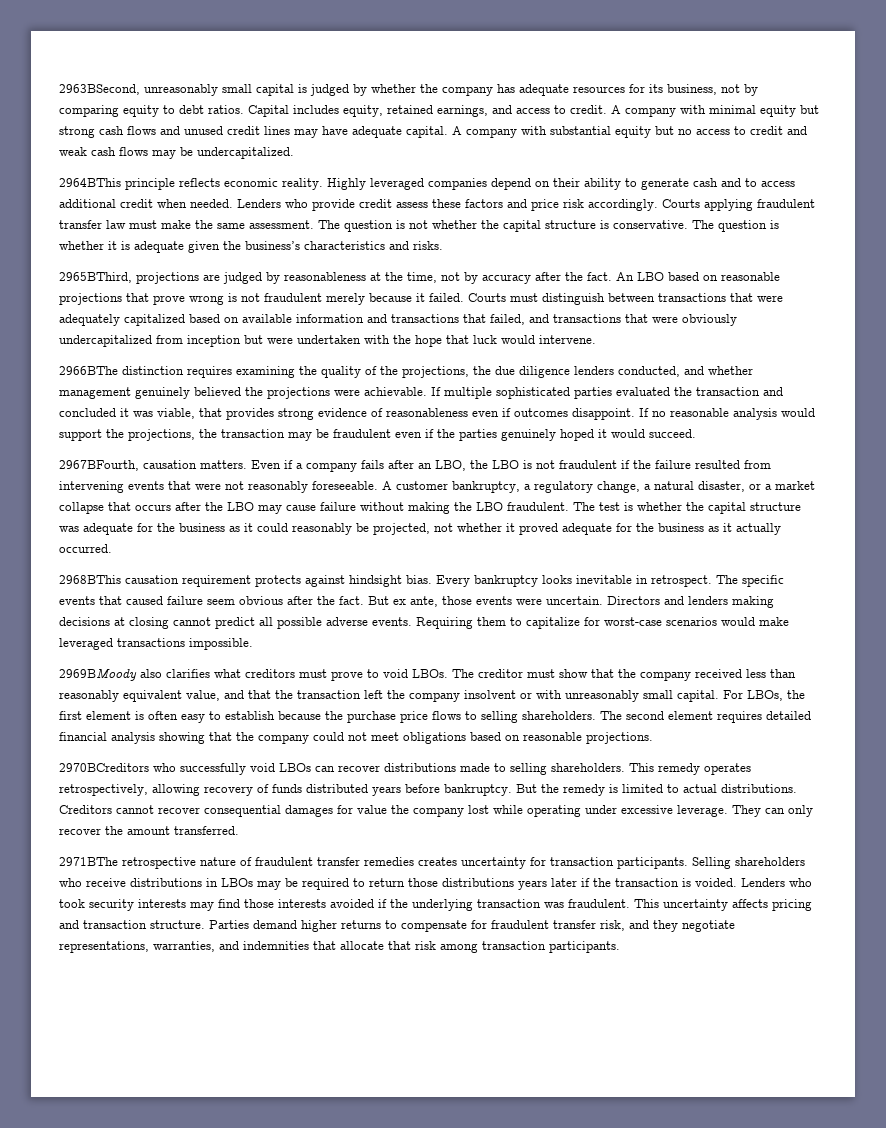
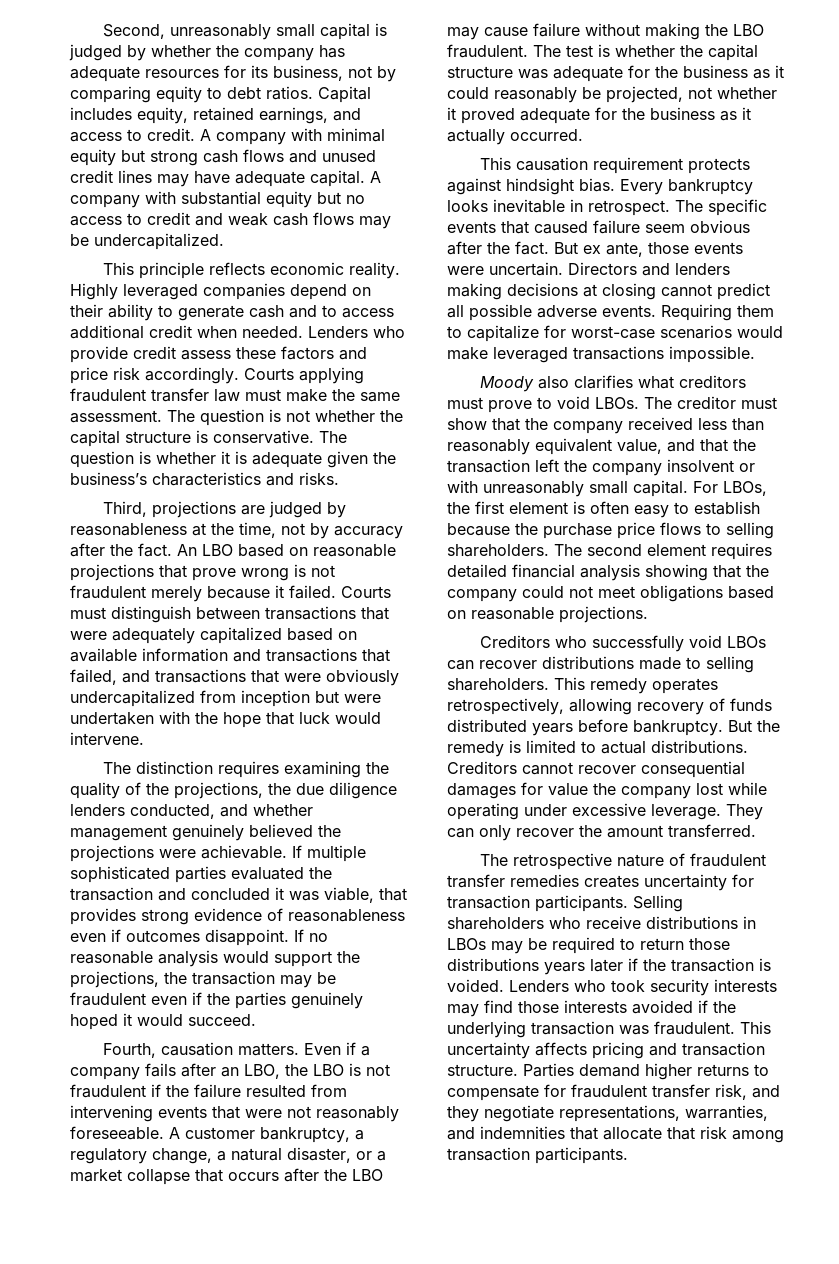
- 2963BSecond, unreasonably small capital is judged by whether the company has adequate resources for its business, not by comparing equity to debt ratios.
+ Second, unreasonably small capital is judged by whether the company has adequate resources for its business, not by comparing equity to debt ratios.
- 2964BThis principle reflects economic reality.
+ This principle reflects economic reality.
- 2965BThird, projections are judged by reasonableness at the time, not by accuracy after the fact.
+ Third, projections are judged by reasonableness at the time, not by accuracy after the fact.
- 2966BThe distinction requires examining the quality of the projections, the due diligence lenders conducted, and whether management genuinely believed the projections were achievable.
+ The distinction requires examining the quality of the projections, the due diligence lenders conducted, and whether management genuinely believed the projections were achievable.
- 2967BFourth, causation matters.
+ Fourth, causation matters.
- 2968BThis causation requirement protects against hindsight bias.
+ This causation requirement protects against hindsight bias.
- 2969BMoody also clarifies what creditors must prove to void LBOs.
+ Moody also clarifies what creditors must prove to void LBOs.
- 2970BCreditors who successfully void LBOs can recover distributions made to selling shareholders.
+ Creditors who successfully void LBOs can recover distributions made to selling shareholders.
- 2971BThe retrospective nature of fraudulent transfer remedies creates uncertainty for transaction participants.
+ The retrospective nature of fraudulent transfer remedies creates uncertainty for transaction participants.

